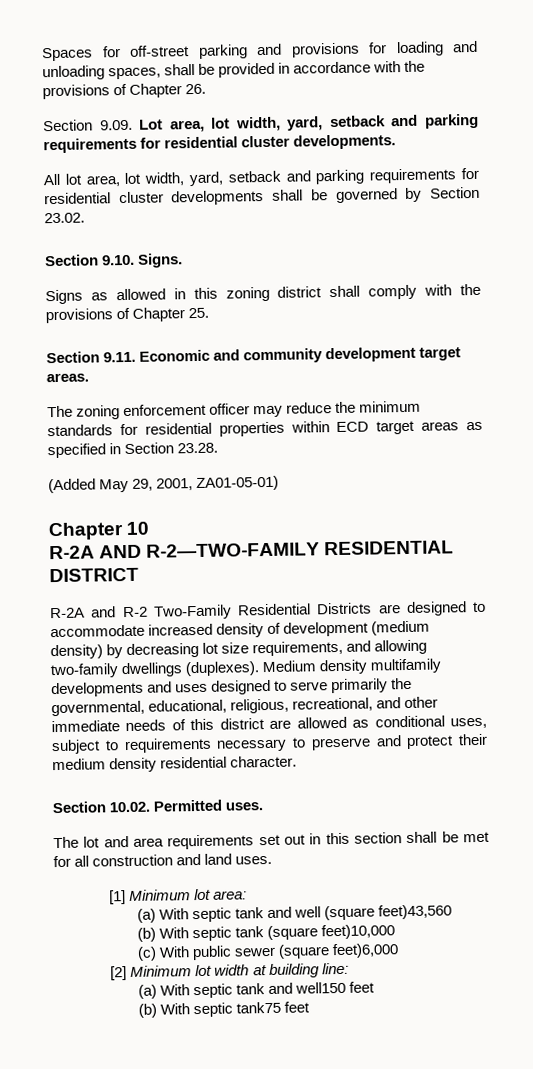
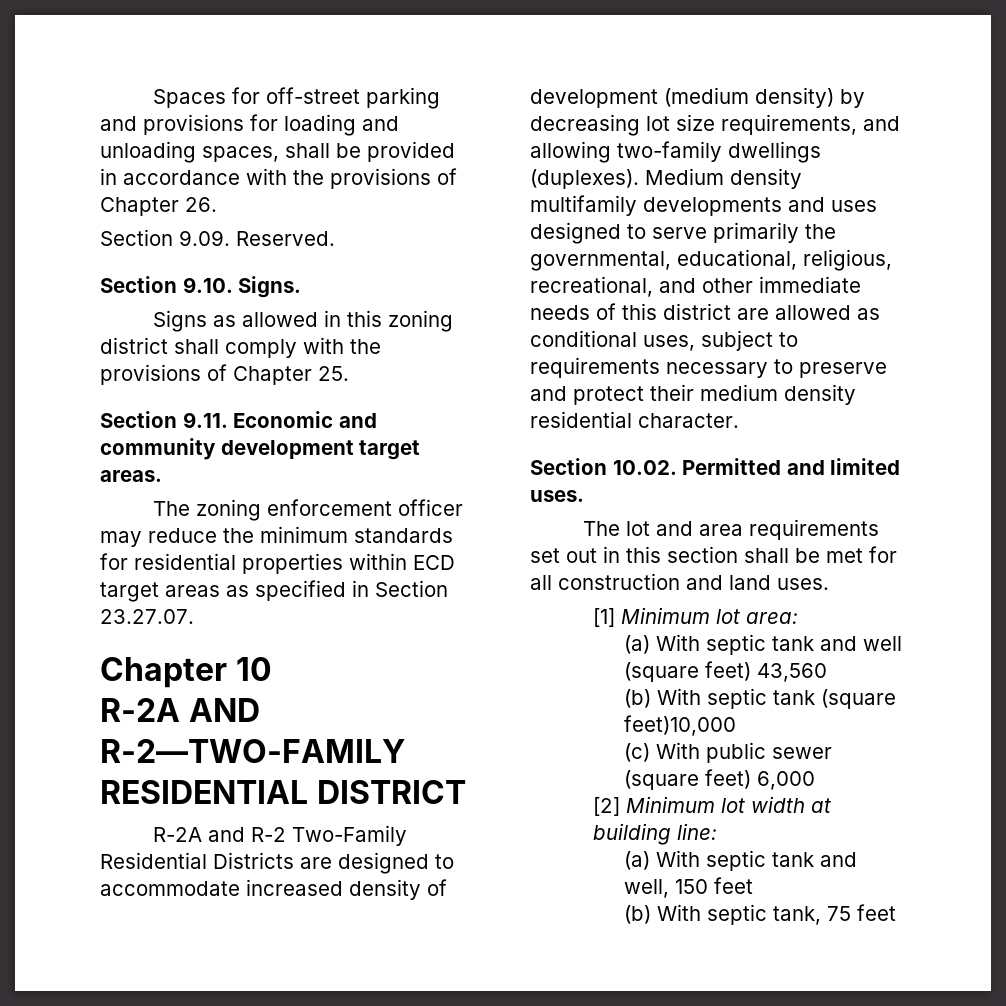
- Section 9.09. Lot area, lot width, yard, setback and parking requirements for residential cluster developments.
- All lot area, lot width, yard, setback and parking requirements for residential cluster developments shall be governed by Section 23.02.
+ Section 9.09. Reserved.
- The zoning enforcement officer may reduce the minimum standards for residential properties within ECD target areas as specified in Section 23.28.
- (Added May 29, 2001, ZA01-05-01)
+ The zoning enforcement officer may reduce the minimum standards for residential properties within ECD target areas as specified in Section 23.27.07.
- Section 10.02. Permitted uses.
+ Section 10.02. Permitted and limited uses.
- (a) With septic tank and well (square feet)43,560
+ (a) With septic tank and well (square feet) 43,560
- (c) With public sewer (square feet)6,000
+ (c) With public sewer (square feet) 6,000
- (a) With septic tank and well150 feet
+ (a) With septic tank and well, 150 feet
- (b) With septic tank75 feet
+ (b) With septic tank, 75 feet

